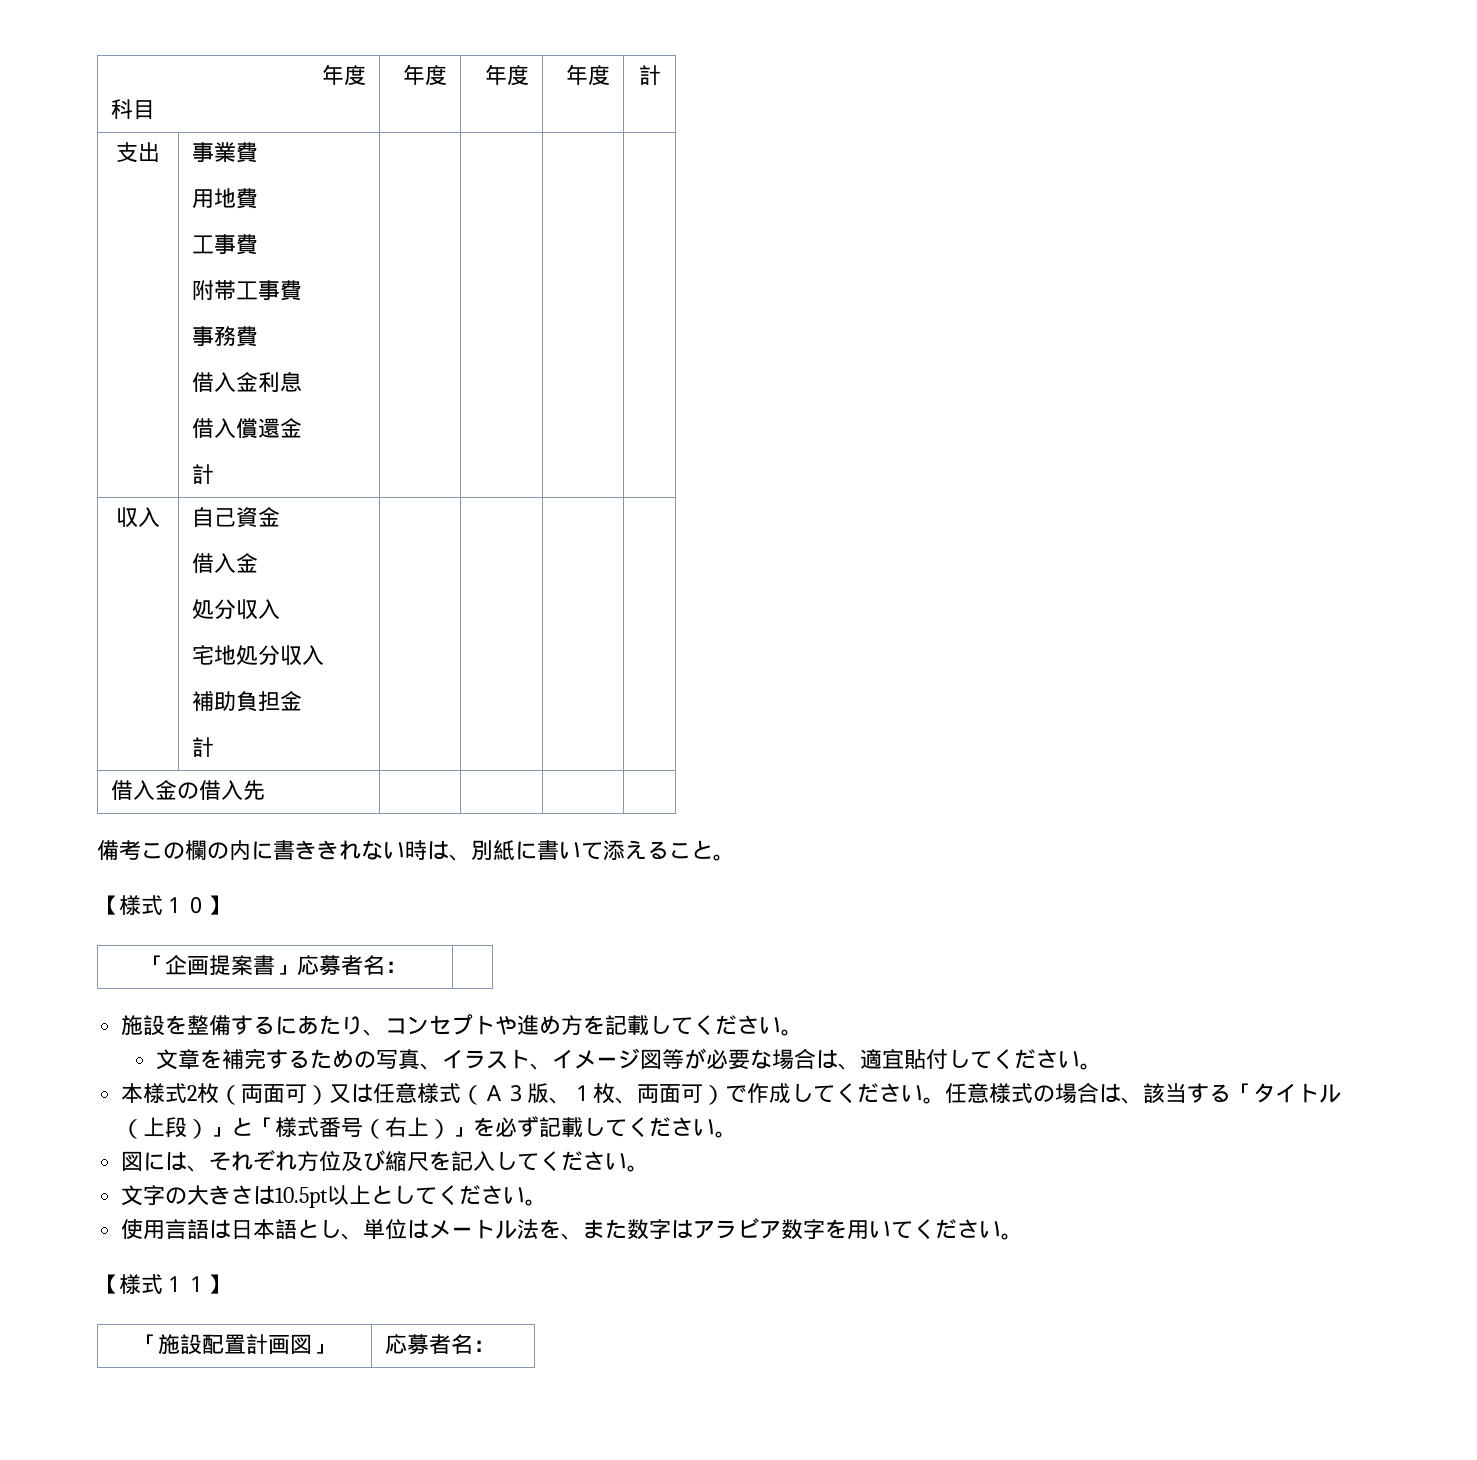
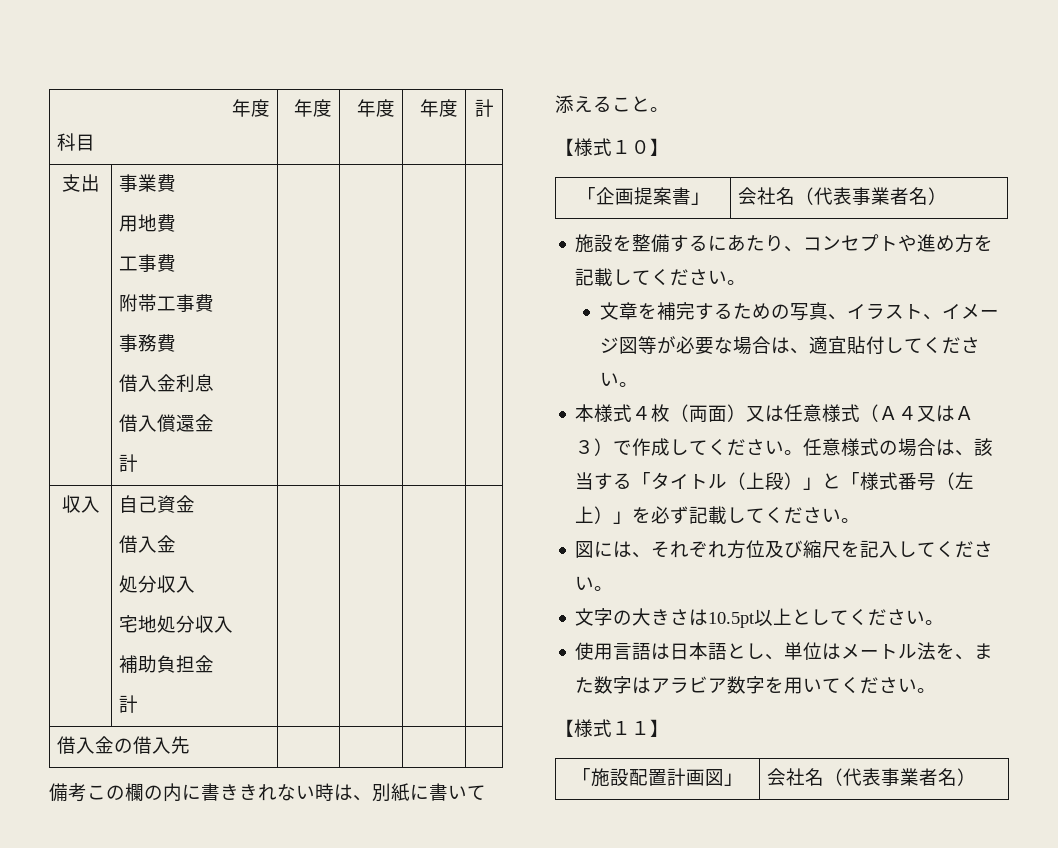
- 「企画提案書」応募者名： |
+ 「企画提案書」 | 会社名（代表事業者名）
- 本様式2枚（両面可）又は任意様式（Ａ３版、１枚、両面可）で作成してください。
+ 本様式４枚（両面）又は任意様式（Ａ４又はＡ３）で作成してください。
- 任意様式の場合は、該当する「タイトル（上段）」と「様式番号（右上）」を必ず記載してください。
+ 任意様式の場合は、該当する「タイトル（上段）」と「様式番号（左上）」を必ず記載してください。
- 「施設配置計画図」 | 応募者名：
+ 「施設配置計画図」 | 会社名（代表事業者名）

